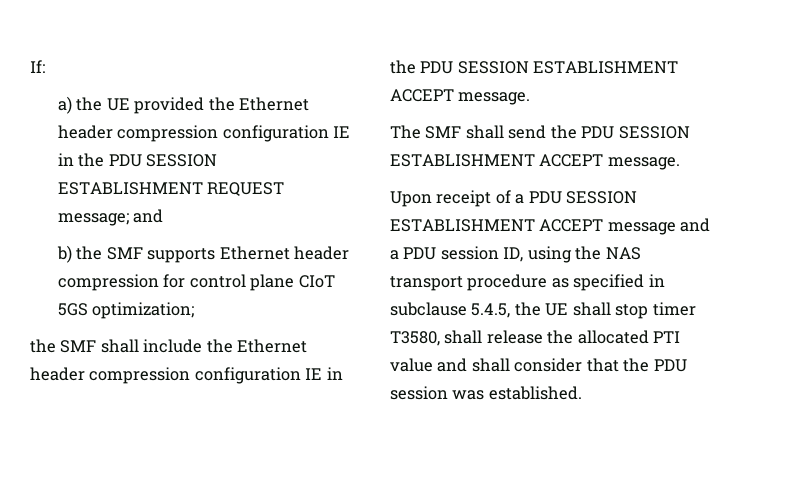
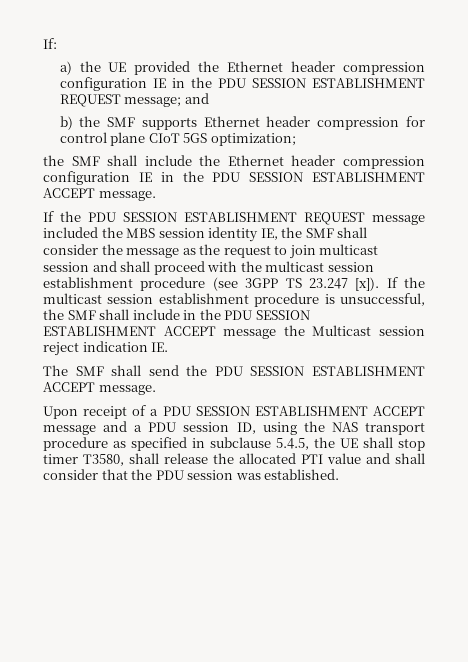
+ If the PDU SESSION ESTABLISHMENT REQUEST message included the MBS session identity IE, the SMF shall consider the message as the request to join multicast session and shall proceed with the multicast session establishment procedure (see 3GPP TS 23.247 [x]). If the multicast session establishment procedure is unsuccessful, the SMF shall include in the PDU SESSION ESTABLISHMENT ACCEPT message the Multicast session reject indication IE.

